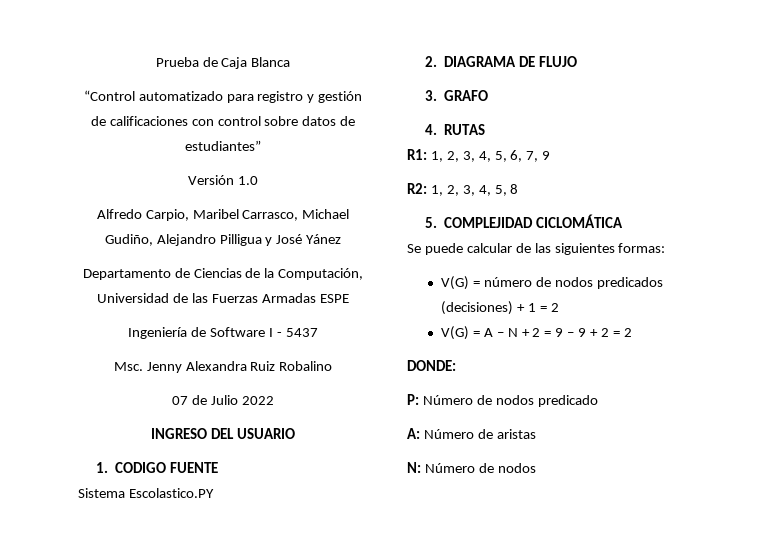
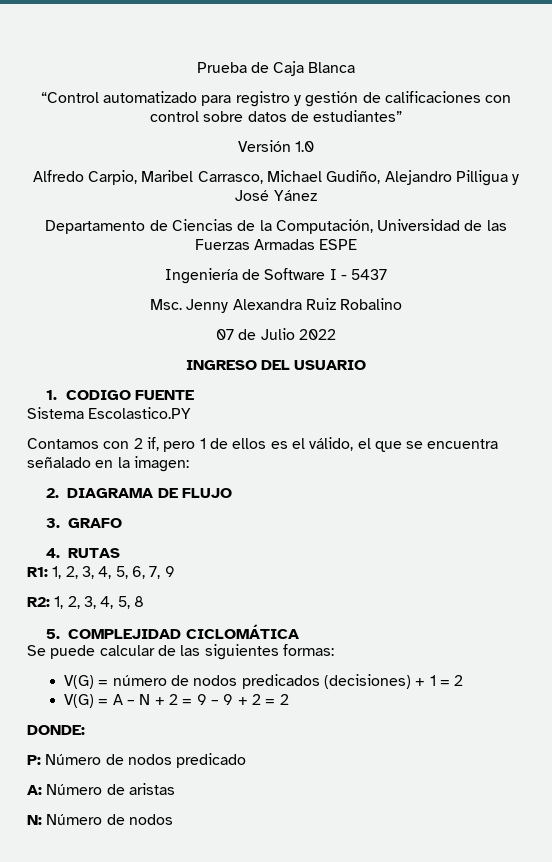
+ Contamos con 2 if, pero 1 de ellos es el válido, el que se encuentra señalado en la imagen:

